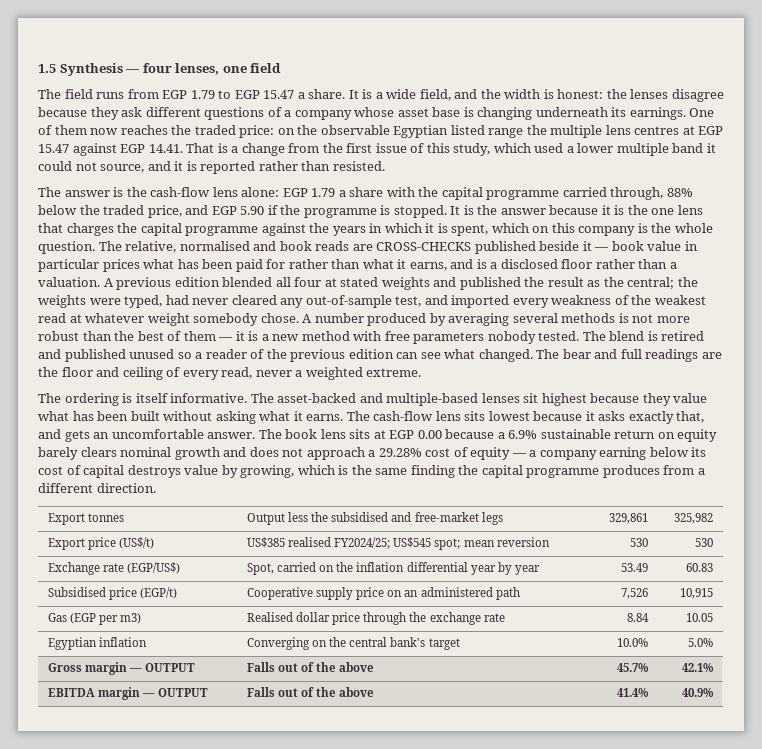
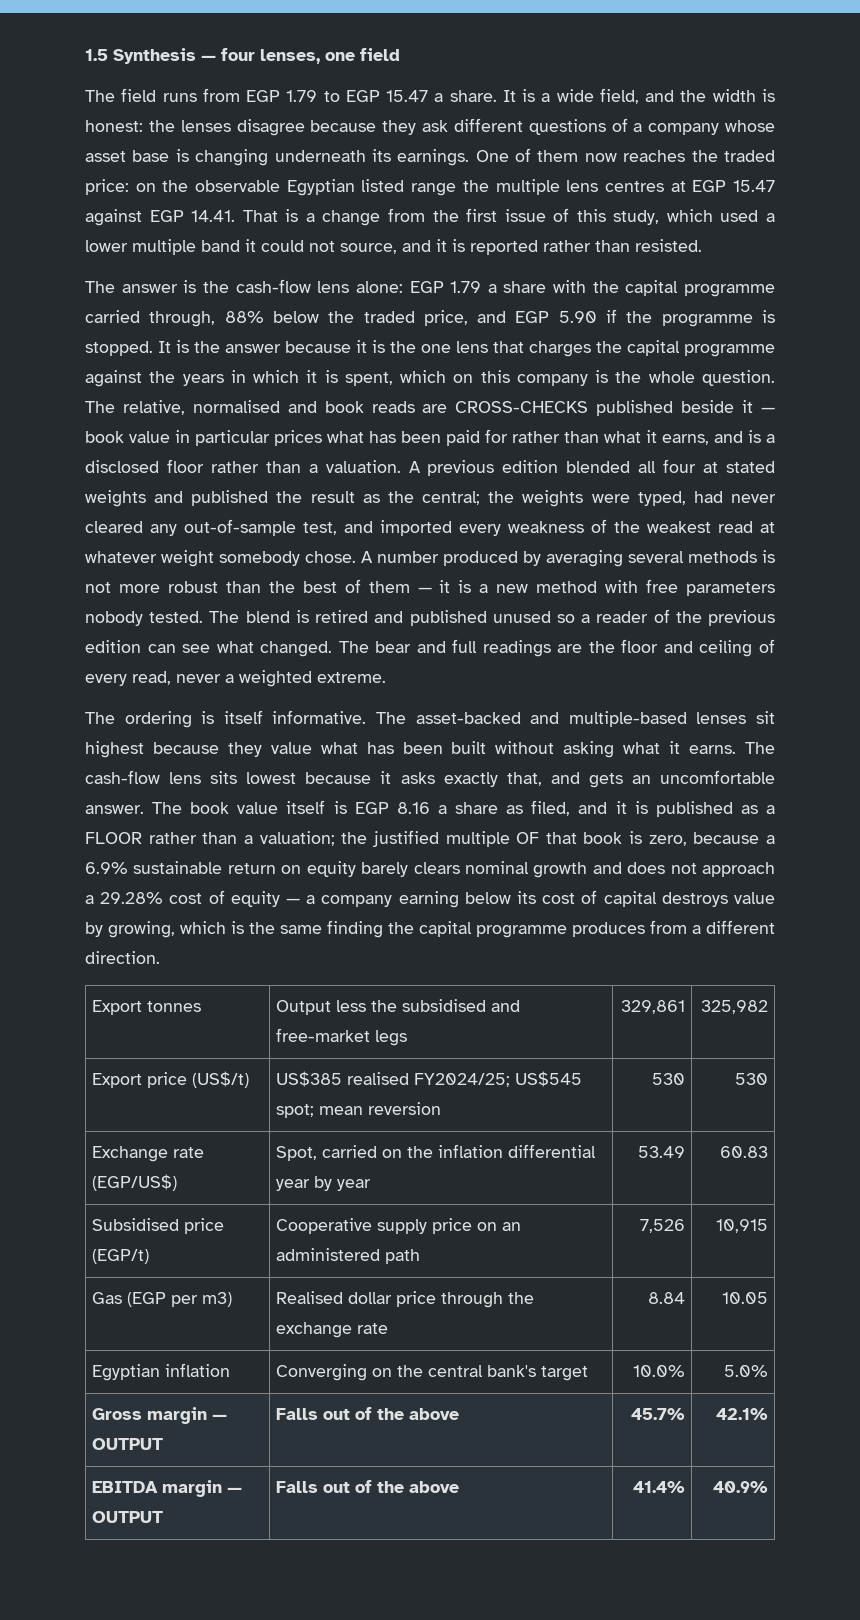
- The book lens sits at EGP 0.00 because a 6.9% sustainable return on equity barely clears nominal growth and does not approach a 29.28% cost of equity — a company earning below its cost of capital destroys value by growing, which is the same finding the capital programme produces from a different direction.
+ The book value itself is EGP 8.16 a share as filed, and it is published as a FLOOR rather than a valuation; the justified multiple OF that book is zero, because a 6.9% sustainable return on equity barely clears nominal growth and does not approach a 29.28% cost of equity — a company earning below its cost of capital destroys value by growing, which is the same finding the capital programme produces from a different direction.

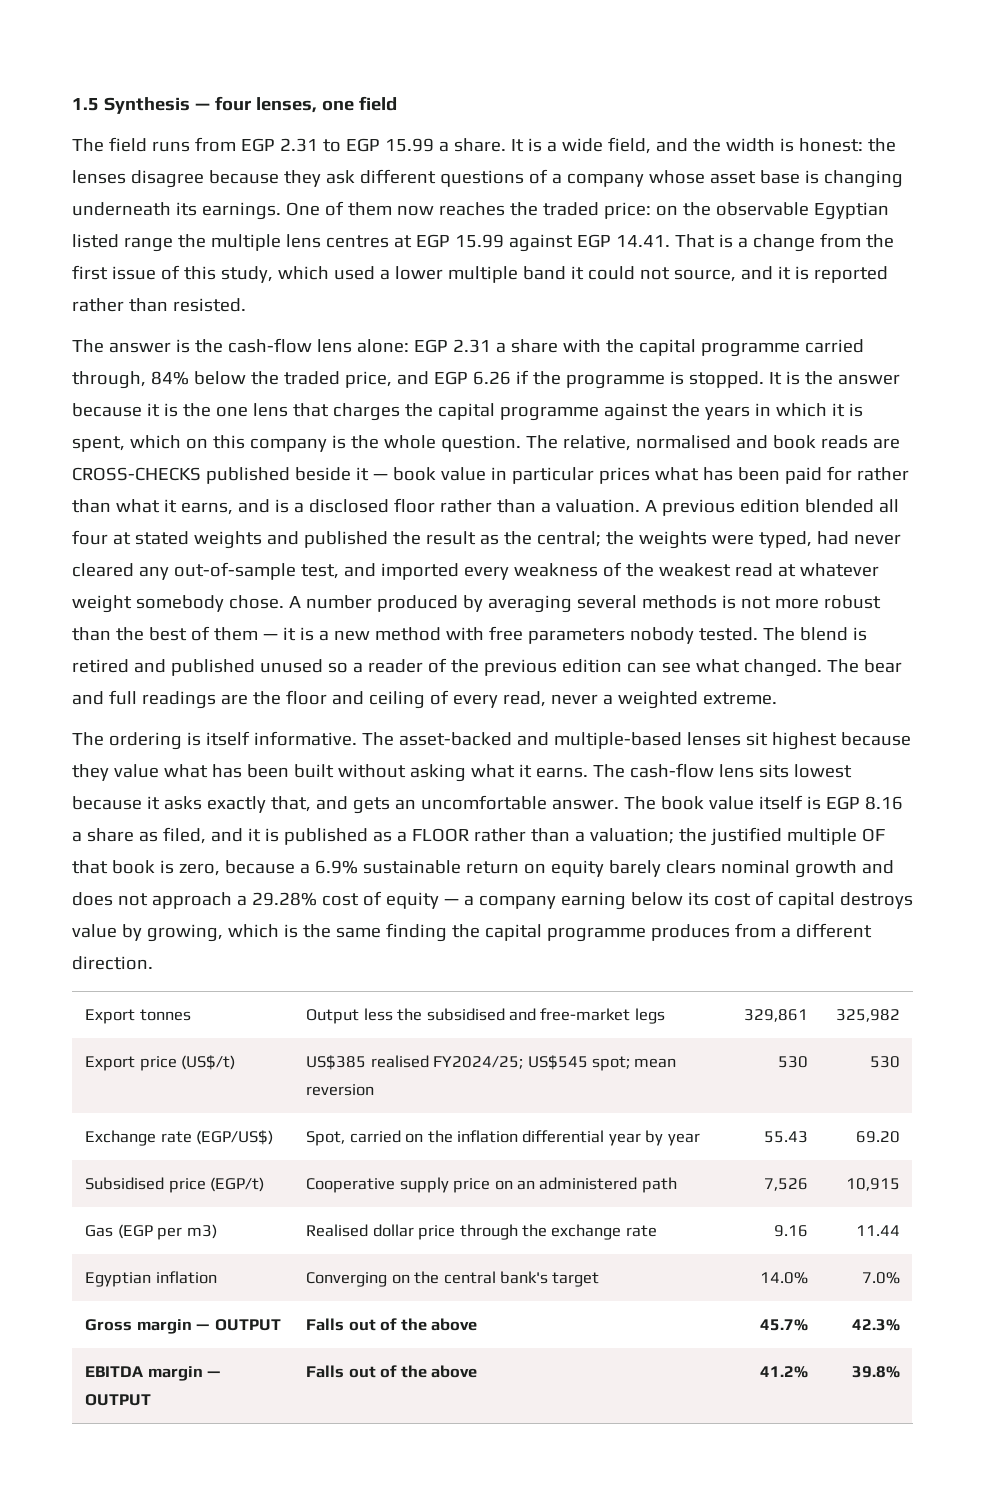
- The field runs from EGP 1.79 to EGP 15.47 a share.
+ The field runs from EGP 2.31 to EGP 15.99 a share.
- One of them now reaches the traded price: on the observable Egyptian listed range the multiple lens centres at EGP 15.47 against EGP 14.41. That is a change from the first issue of this study, which used a lower multiple band it could not source, and it is reported rather than resisted.
+ One of them now reaches the traded price: on the observable Egyptian listed range the multiple lens centres at EGP 15.99 against EGP 14.41. That is a change from the first issue of this study, which used a lower multiple band it could not source, and it is reported rather than resisted.
- The answer is the cash-flow lens alone: EGP 1.79 a share with the capital programme carried through, 88% below the traded price, and EGP 5.90 if the programme is stopped.
+ The answer is the cash-flow lens alone: EGP 2.31 a share with the capital programme carried through, 84% below the traded price, and EGP 6.26 if the programme is stopped.
- Exchange rate (EGP/US$) | Spot, carried on the inflation differential year by year | 53.49 | 60.83
+ Exchange rate (EGP/US$) | Spot, carried on the inflation differential year by year | 55.43 | 69.20
- Gas (EGP per m3) | Realised dollar price through the exchange rate | 8.84 | 10.05
+ Gas (EGP per m3) | Realised dollar price through the exchange rate | 9.16 | 11.44
- Egyptian inflation | Converging on the central bank's target | 10.0% | 5.0%
+ Egyptian inflation | Converging on the central bank's target | 14.0% | 7.0%
- Gross margin — OUTPUT | Falls out of the above | 45.7% | 42.1%
+ Gross margin — OUTPUT | Falls out of the above | 45.7% | 42.3%
- EBITDA margin — OUTPUT | Falls out of the above | 41.4% | 40.9%
+ EBITDA margin — OUTPUT | Falls out of the above | 41.2% | 39.8%

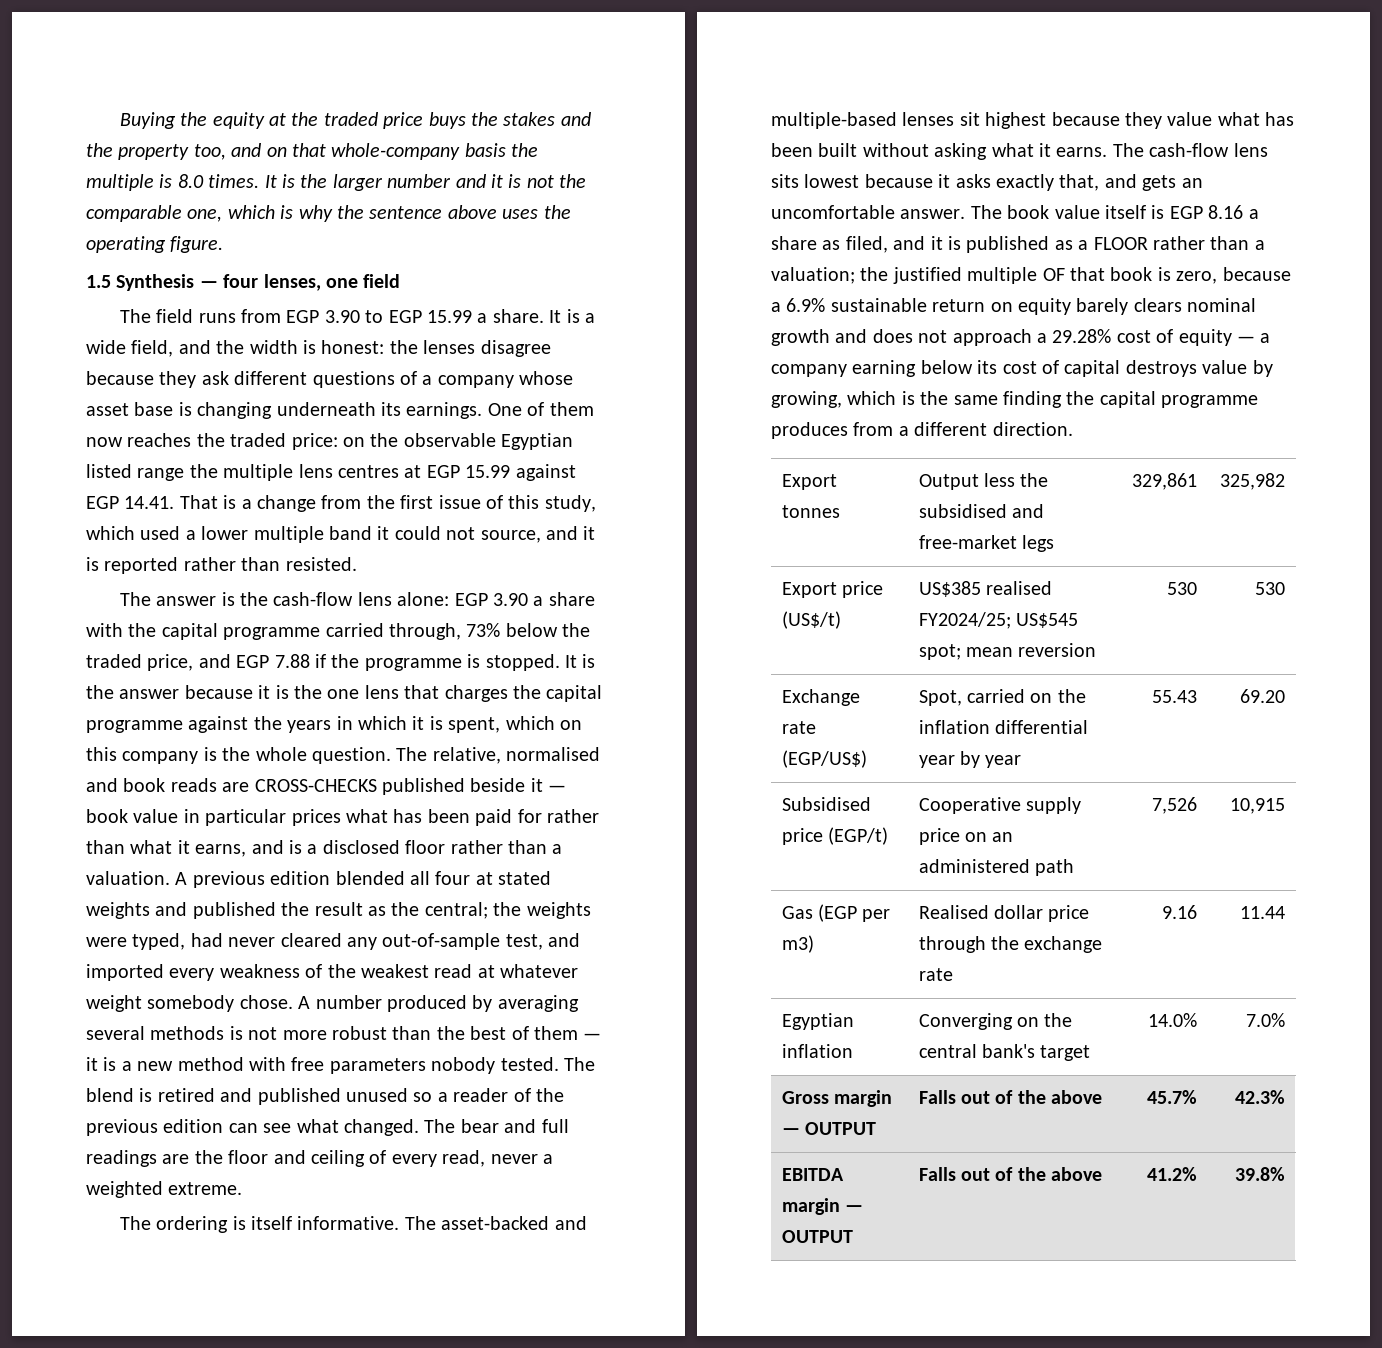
+ Buying the equity at the traded price buys the stakes and the property too, and on that whole-company basis the multiple is 8.0 times. It is the larger number and it is not the comparable one, which is why the sentence above uses the operating figure.
- The field runs from EGP 2.31 to EGP 15.99 a share.
+ The field runs from EGP 3.90 to EGP 15.99 a share.
- The answer is the cash-flow lens alone: EGP 2.31 a share with the capital programme carried through, 84% below the traded price, and EGP 6.26 if the programme is stopped.
+ The answer is the cash-flow lens alone: EGP 3.90 a share with the capital programme carried through, 73% below the traded price, and EGP 7.88 if the programme is stopped.

